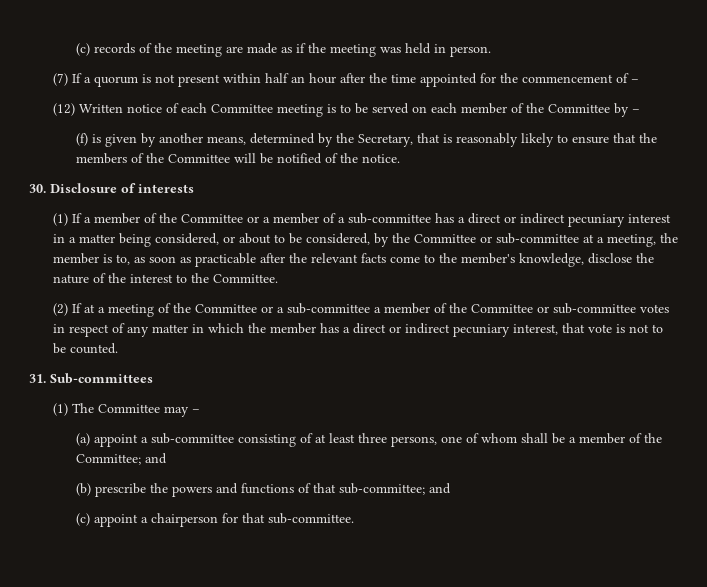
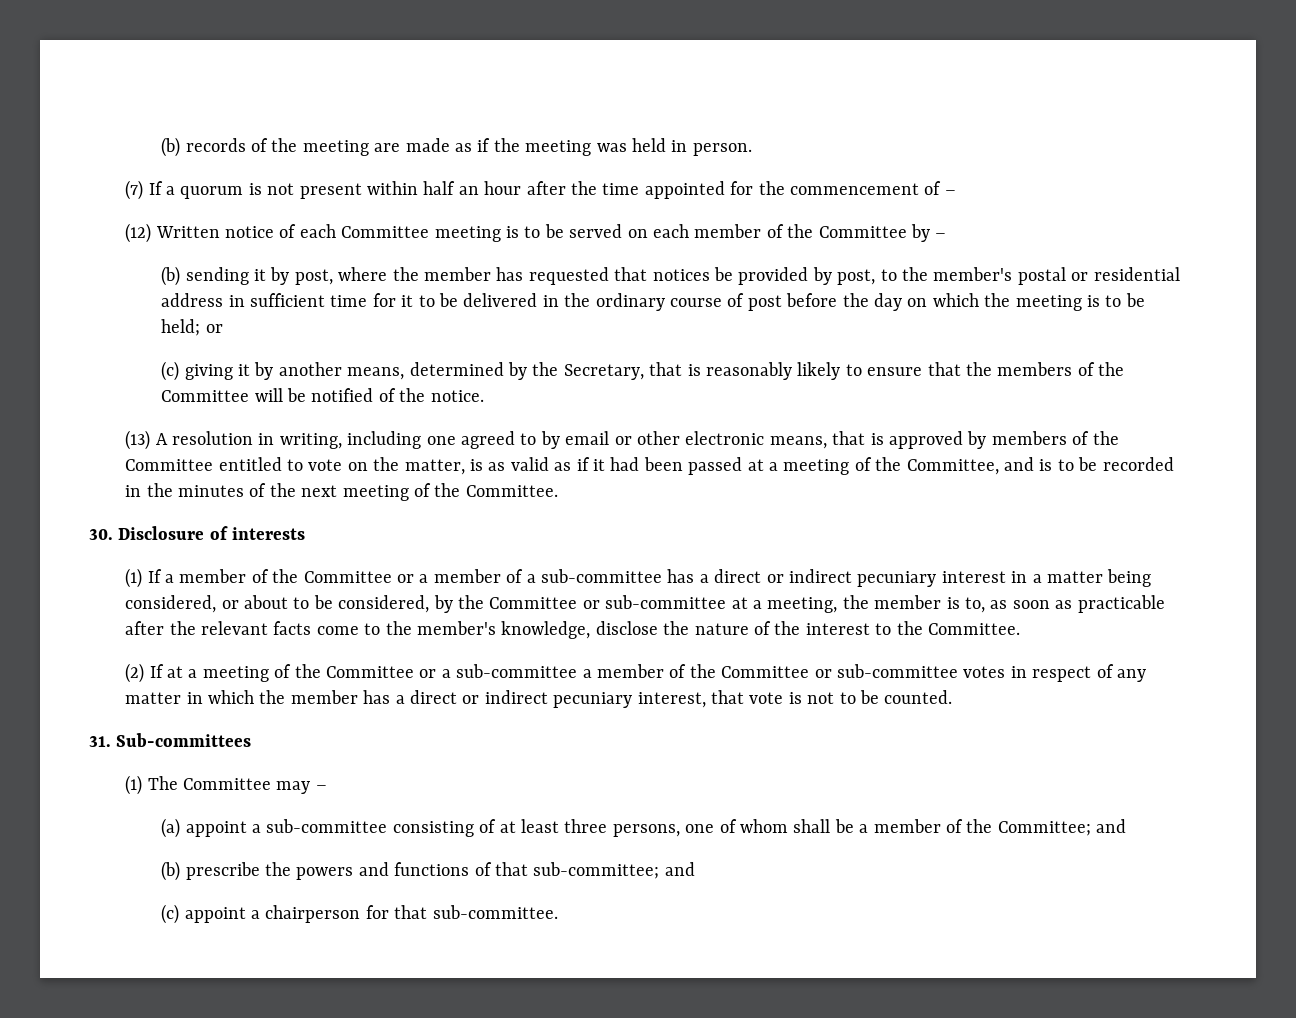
- (c) records of the meeting are made as if the meeting was held in person.
+ (b) records of the meeting are made as if the meeting was held in person.
- (f) is given by another means, determined by the Secretary, that is reasonably likely to ensure that the members of the Committee will be notified of the notice.
+ (b) sending it by post, where the member has requested that notices be provided by post, to the member's postal or residential address in sufficient time for it to be delivered in the ordinary course of post before the day on which the meeting is to be held; or
+ (c) giving it by another means, determined by the Secretary, that is reasonably likely to ensure that the members of the Committee will be notified of the notice.
+ (13) A resolution in writing, including one agreed to by email or other electronic means, that is approved by members of the Committee entitled to vote on the matter, is as valid as if it had been passed at a meeting of the Committee, and is to be recorded in the minutes of the next meeting of the Committee.

